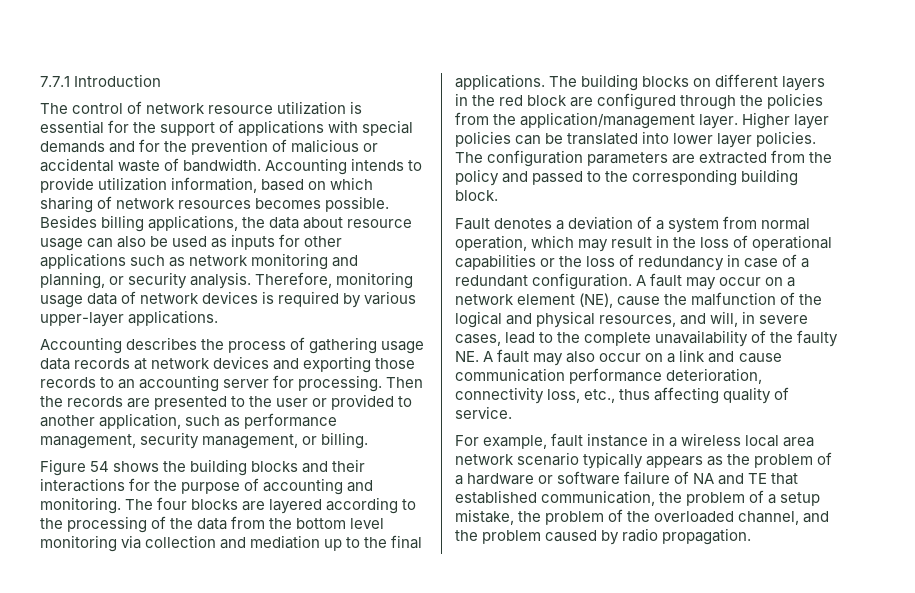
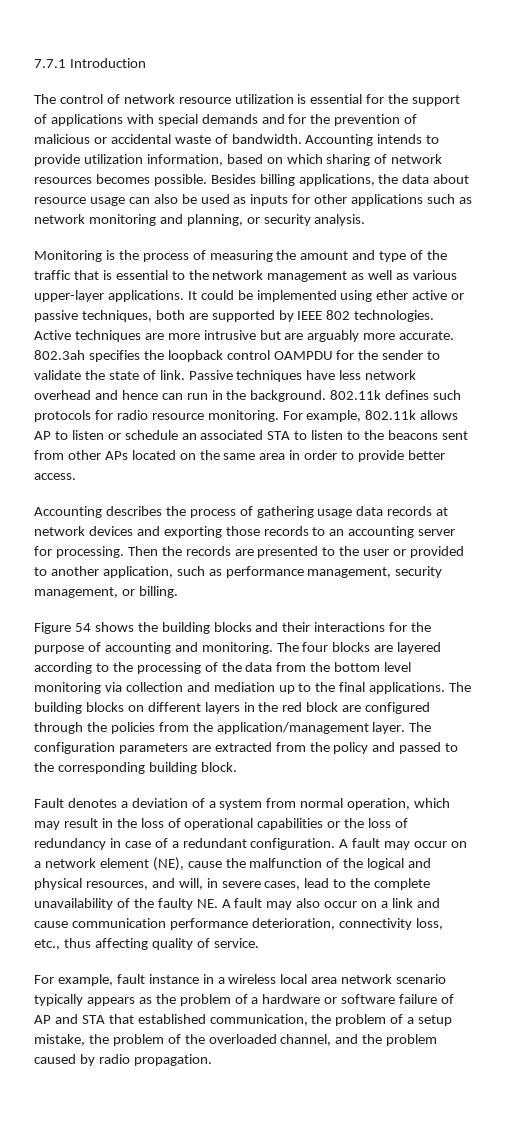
- Besides billing applications, the data about resource usage can also be used as inputs for other applications such as network monitoring and planning, or security analysis. Therefore, monitoring usage data of network devices is required by various upper-layer applications.
+ Besides billing applications, the data about resource usage can also be used as inputs for other applications such as network monitoring and planning, or security analysis.
+ Monitoring is the process of measuring the amount and type of the traffic that is essential to the network management as well as various upper-layer applications. It could be implemented using ether active or passive techniques, both are supported by IEEE 802 technologies. Active techniques are more intrusive but are arguably more accurate. 802.3ah specifies the loopback control OAMPDU for the sender to validate the state of link. Passive techniques have less network overhead and hence can run in the background. 802.11k defines such protocols for radio resource monitoring. For example, 802.11k allows AP to listen or schedule an associated STA to listen to the beacons sent from other APs located on the same area in order to provide better access.
- Higher layer policies can be translated into lower layer policies.
- For example, fault instance in a wireless local area network scenario typically appears as the problem of a hardware or software failure of NA and TE that established communication, the problem of a setup mistake, the problem of the overloaded channel, and the problem caused by radio propagation.
+ For example, fault instance in a wireless local area network scenario typically appears as the problem of a hardware or software failure of AP and STA that established communication, the problem of a setup mistake, the problem of the overloaded channel, and the problem caused by radio propagation.

